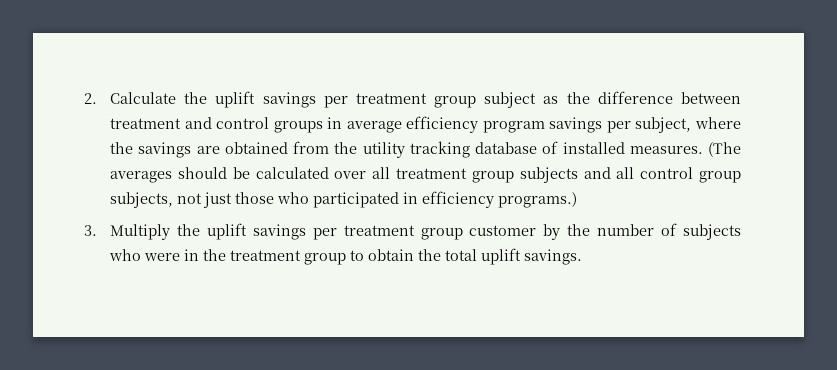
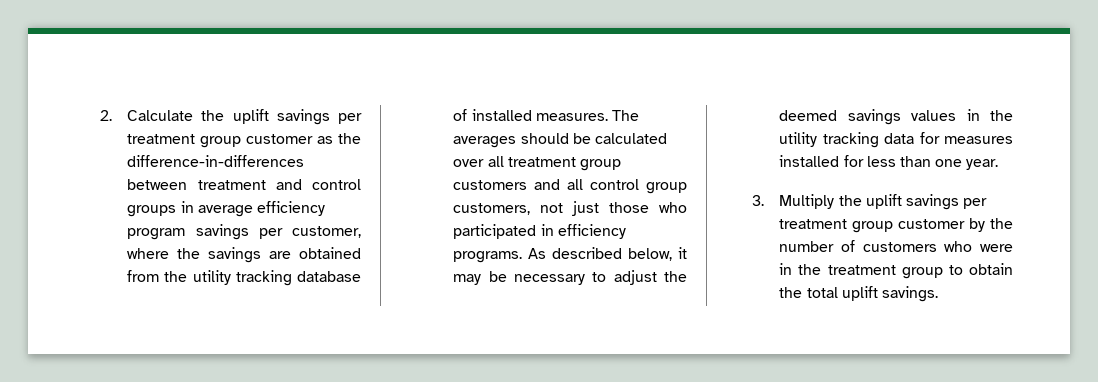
- 2. Calculate the uplift savings per treatment group subject as the difference between treatment and control groups in average efficiency program savings per subject, where the savings are obtained from the utility tracking database of installed measures.
+ 2. Calculate the uplift savings per treatment group customer as the difference-in-differences between treatment and control groups in average efficiency program savings per customer, where the savings are obtained from the utility tracking database of installed measures.
- (The averages should be calculated over all treatment group subjects and all control group subjects, not just those who participated in efficiency programs.)
+ The averages should be calculated over all treatment group customers and all control group customers, not just those who participated in efficiency programs. As described below, it may be necessary to adjust the deemed savings values in the utility tracking data for measures installed for less than one year.
- 3. Multiply the uplift savings per treatment group customer by the number of subjects who were in the treatment group to obtain the total uplift savings.
+ 3. Multiply the uplift savings per treatment group customer by the number of customers who were in the treatment group to obtain the total uplift savings.

